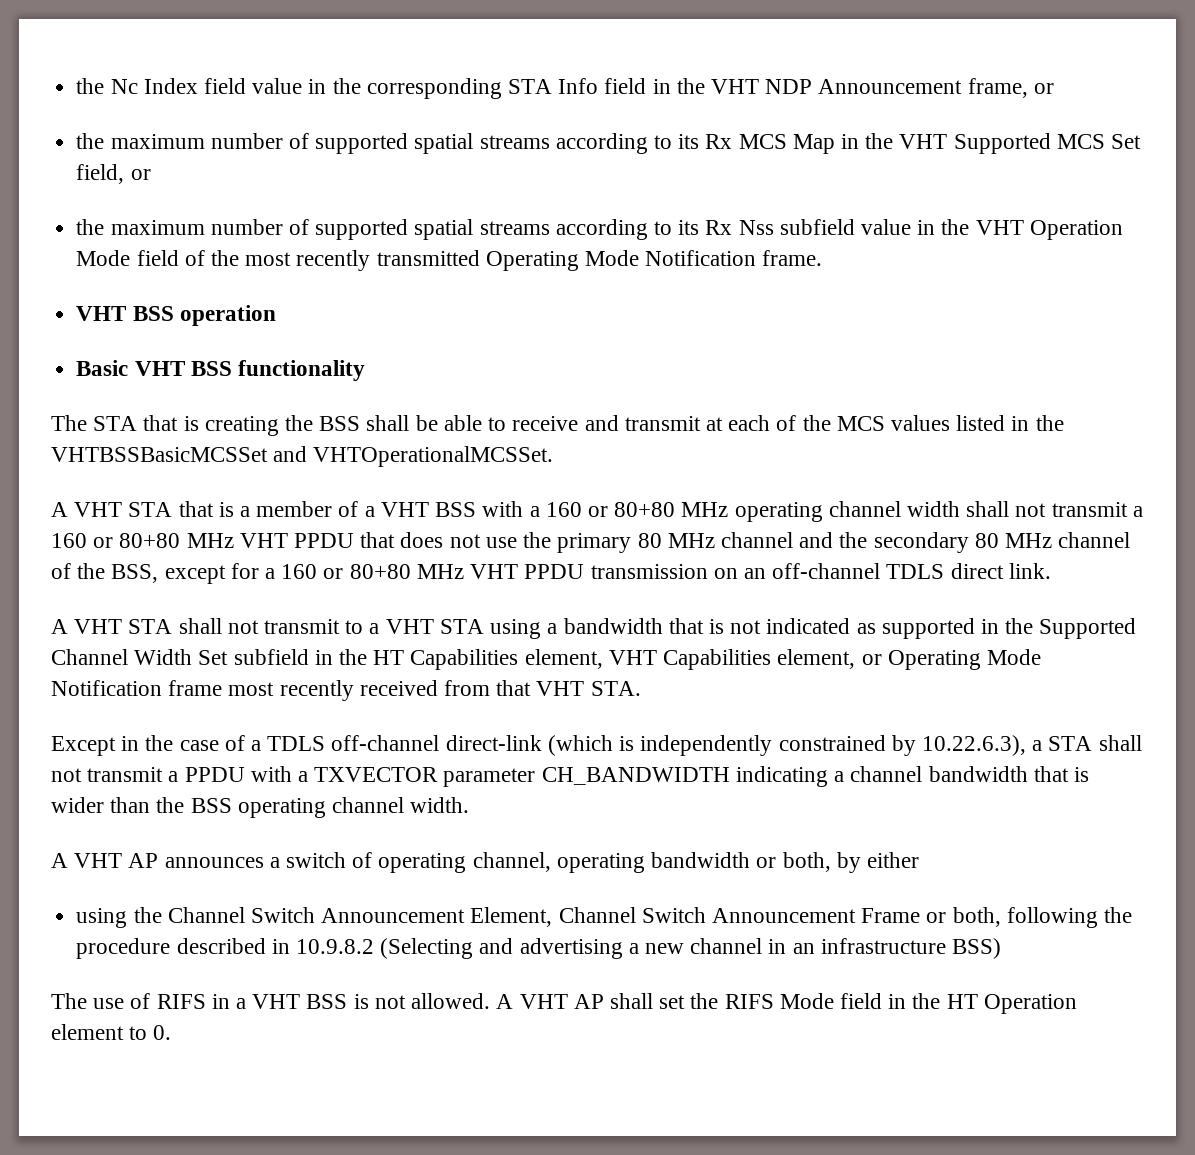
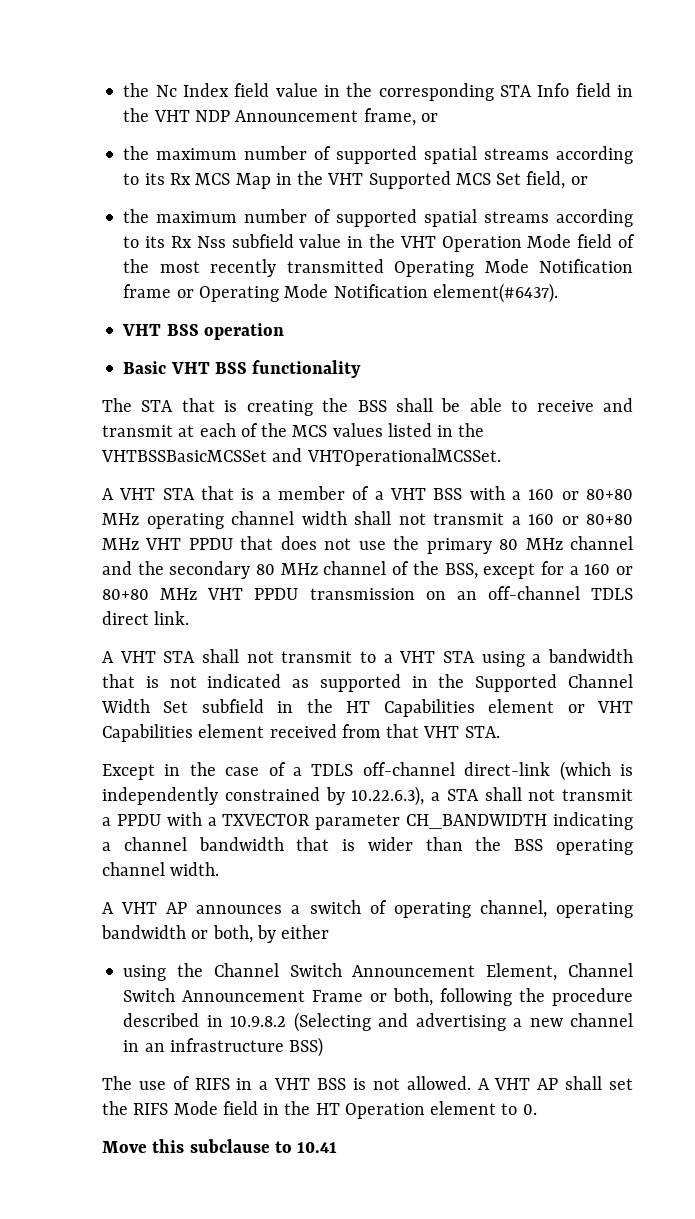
- the maximum number of supported spatial streams according to its Rx Nss subfield value in the VHT Operation Mode field of the most recently transmitted Operating Mode Notification frame.
+ the maximum number of supported spatial streams according to its Rx Nss subfield value in the VHT Operation Mode field of the most recently transmitted Operating Mode Notification frame or Operating Mode Notification element(#6437).
- A VHT STA shall not transmit to a VHT STA using a bandwidth that is not indicated as supported in the Supported Channel Width Set subfield in the HT Capabilities element, VHT Capabilities element, or Operating Mode Notification frame most recently received from that VHT STA.
+ A VHT STA shall not transmit to a VHT STA using a bandwidth that is not indicated as supported in the Supported Channel Width Set subfield in the HT Capabilities element or VHT Capabilities element received from that VHT STA.
+ Move this subclause to 10.41

